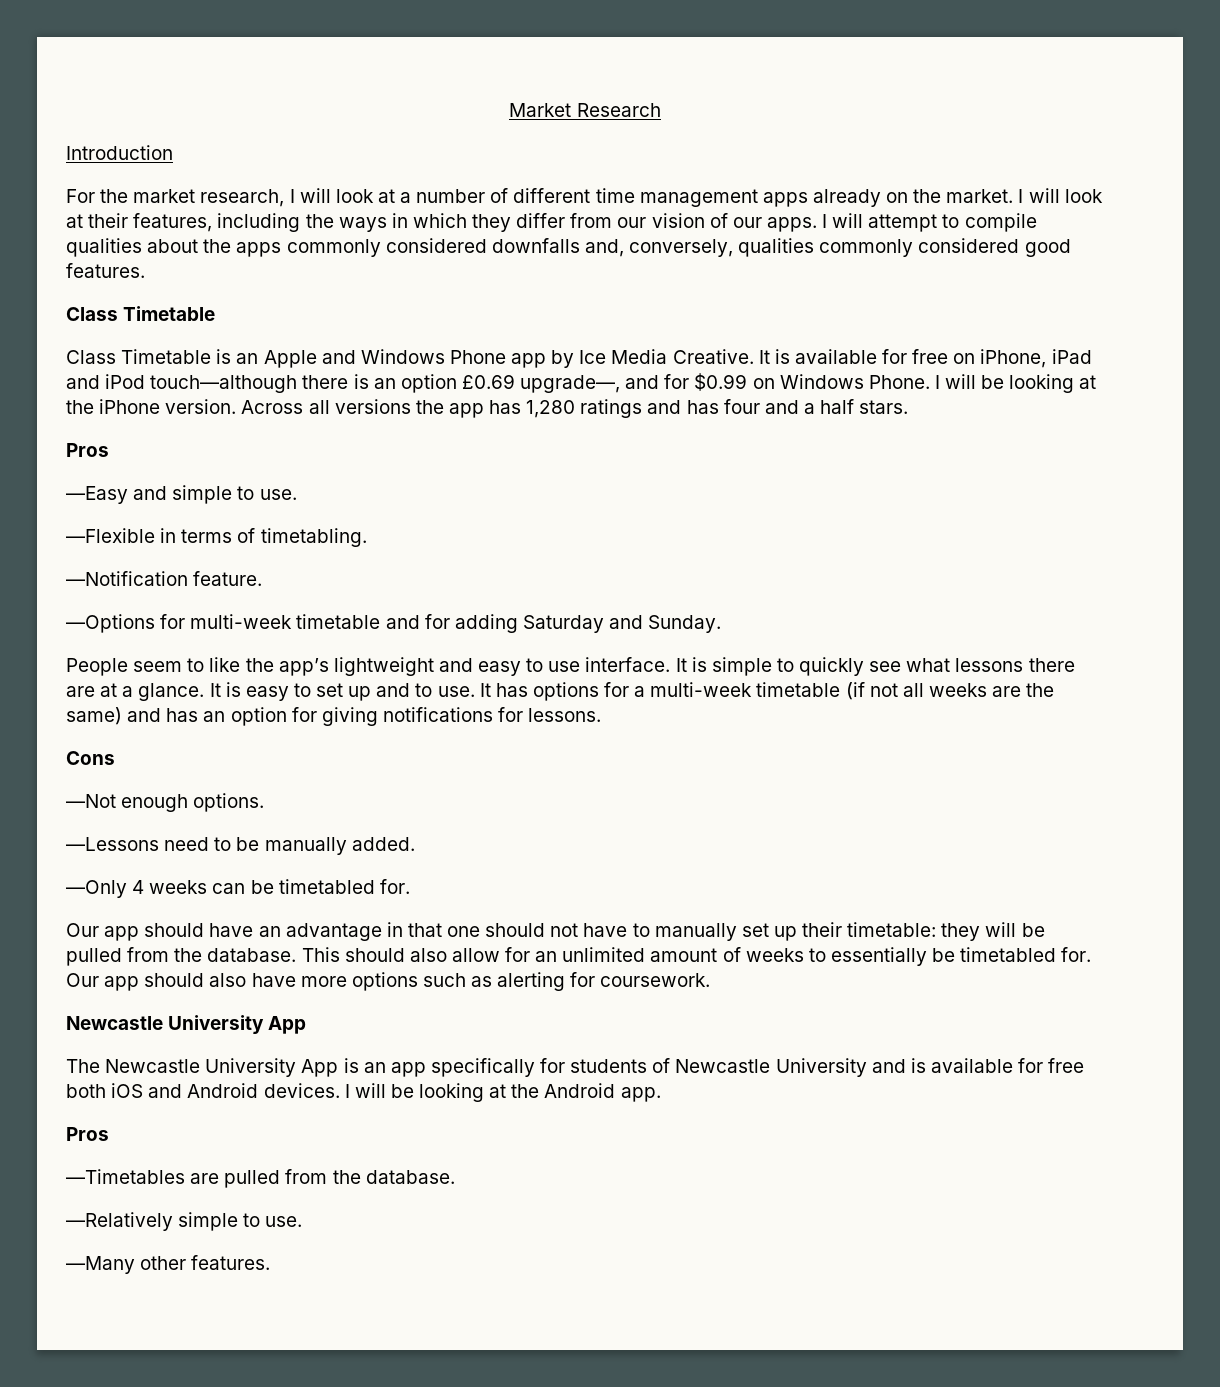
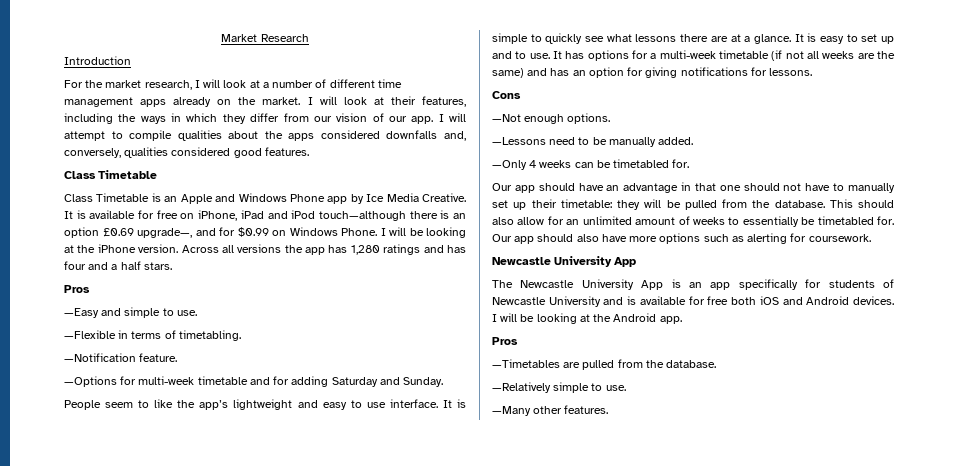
- I will look at their features, including the ways in which they differ from our vision of our apps.
+ I will look at their features, including the ways in which they differ from our vision of our app.
- I will attempt to compile qualities about the apps commonly considered downfalls and, conversely, qualities commonly considered good features.
+ I will attempt to compile qualities about the apps considered downfalls and, conversely, qualities considered good features.

